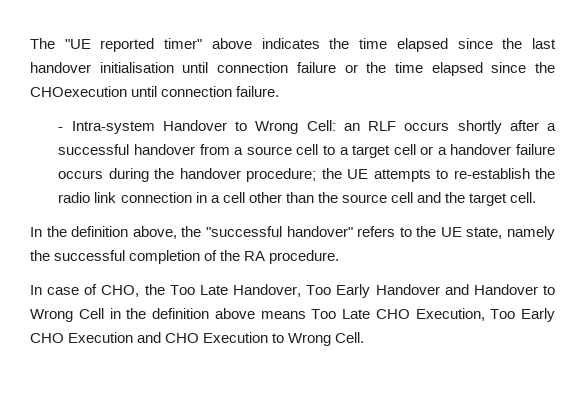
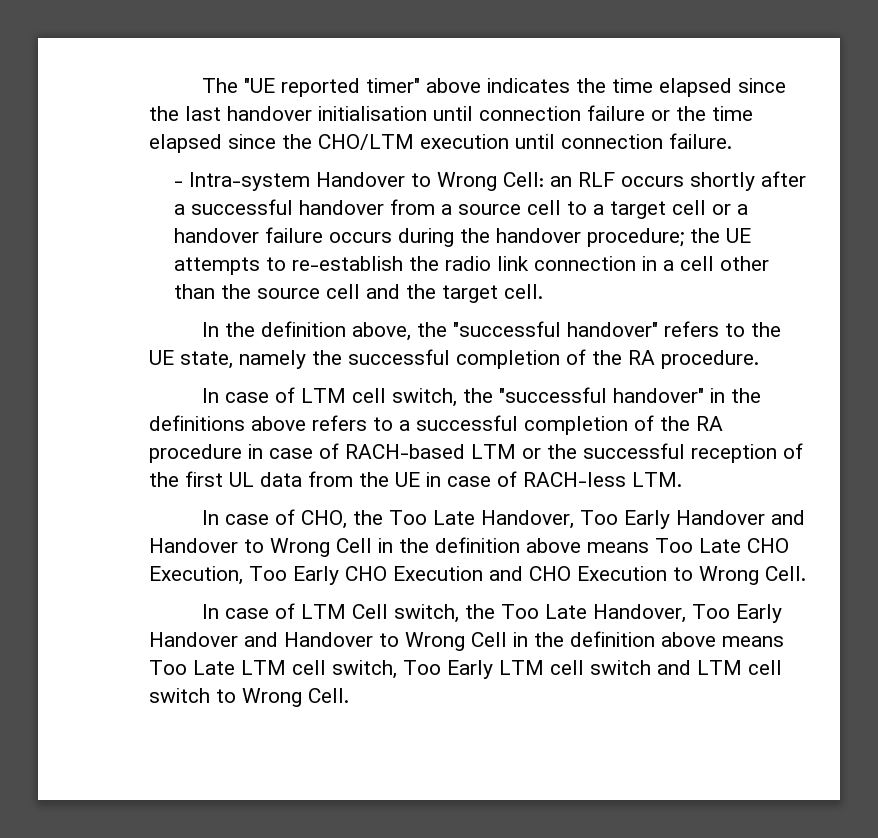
- The "UE reported timer" above indicates the time elapsed since the last handover initialisation until connection failure or the time elapsed since the CHOexecution until connection failure.
+ The "UE reported timer" above indicates the time elapsed since the last handover initialisation until connection failure or the time elapsed since the CHO/LTM execution until connection failure.
+ In case of LTM cell switch, the "successful handover" in the definitions above refers to a successful completion of the RA procedure in case of RACH-based LTM or the successful reception of the first UL data from the UE in case of RACH-less LTM.
+ In case of LTM Cell switch, the Too Late Handover, Too Early Handover and Handover to Wrong Cell in the definition above means Too Late LTM cell switch, Too Early LTM cell switch and LTM cell switch to Wrong Cell.

